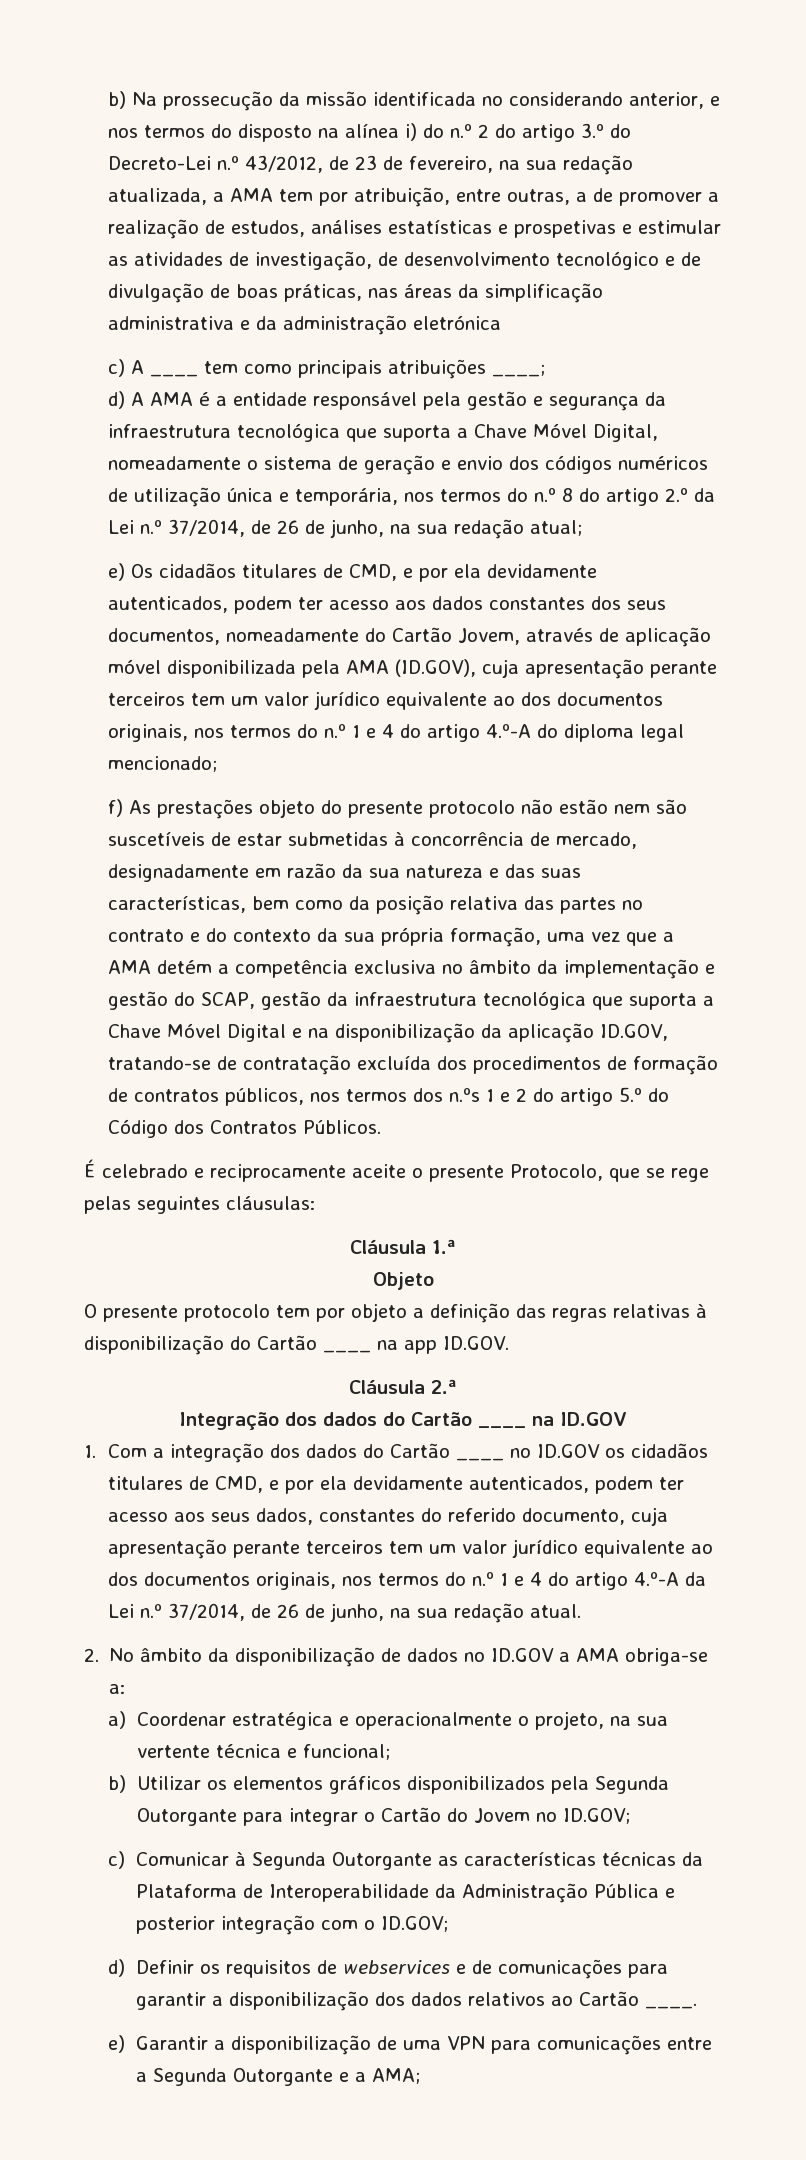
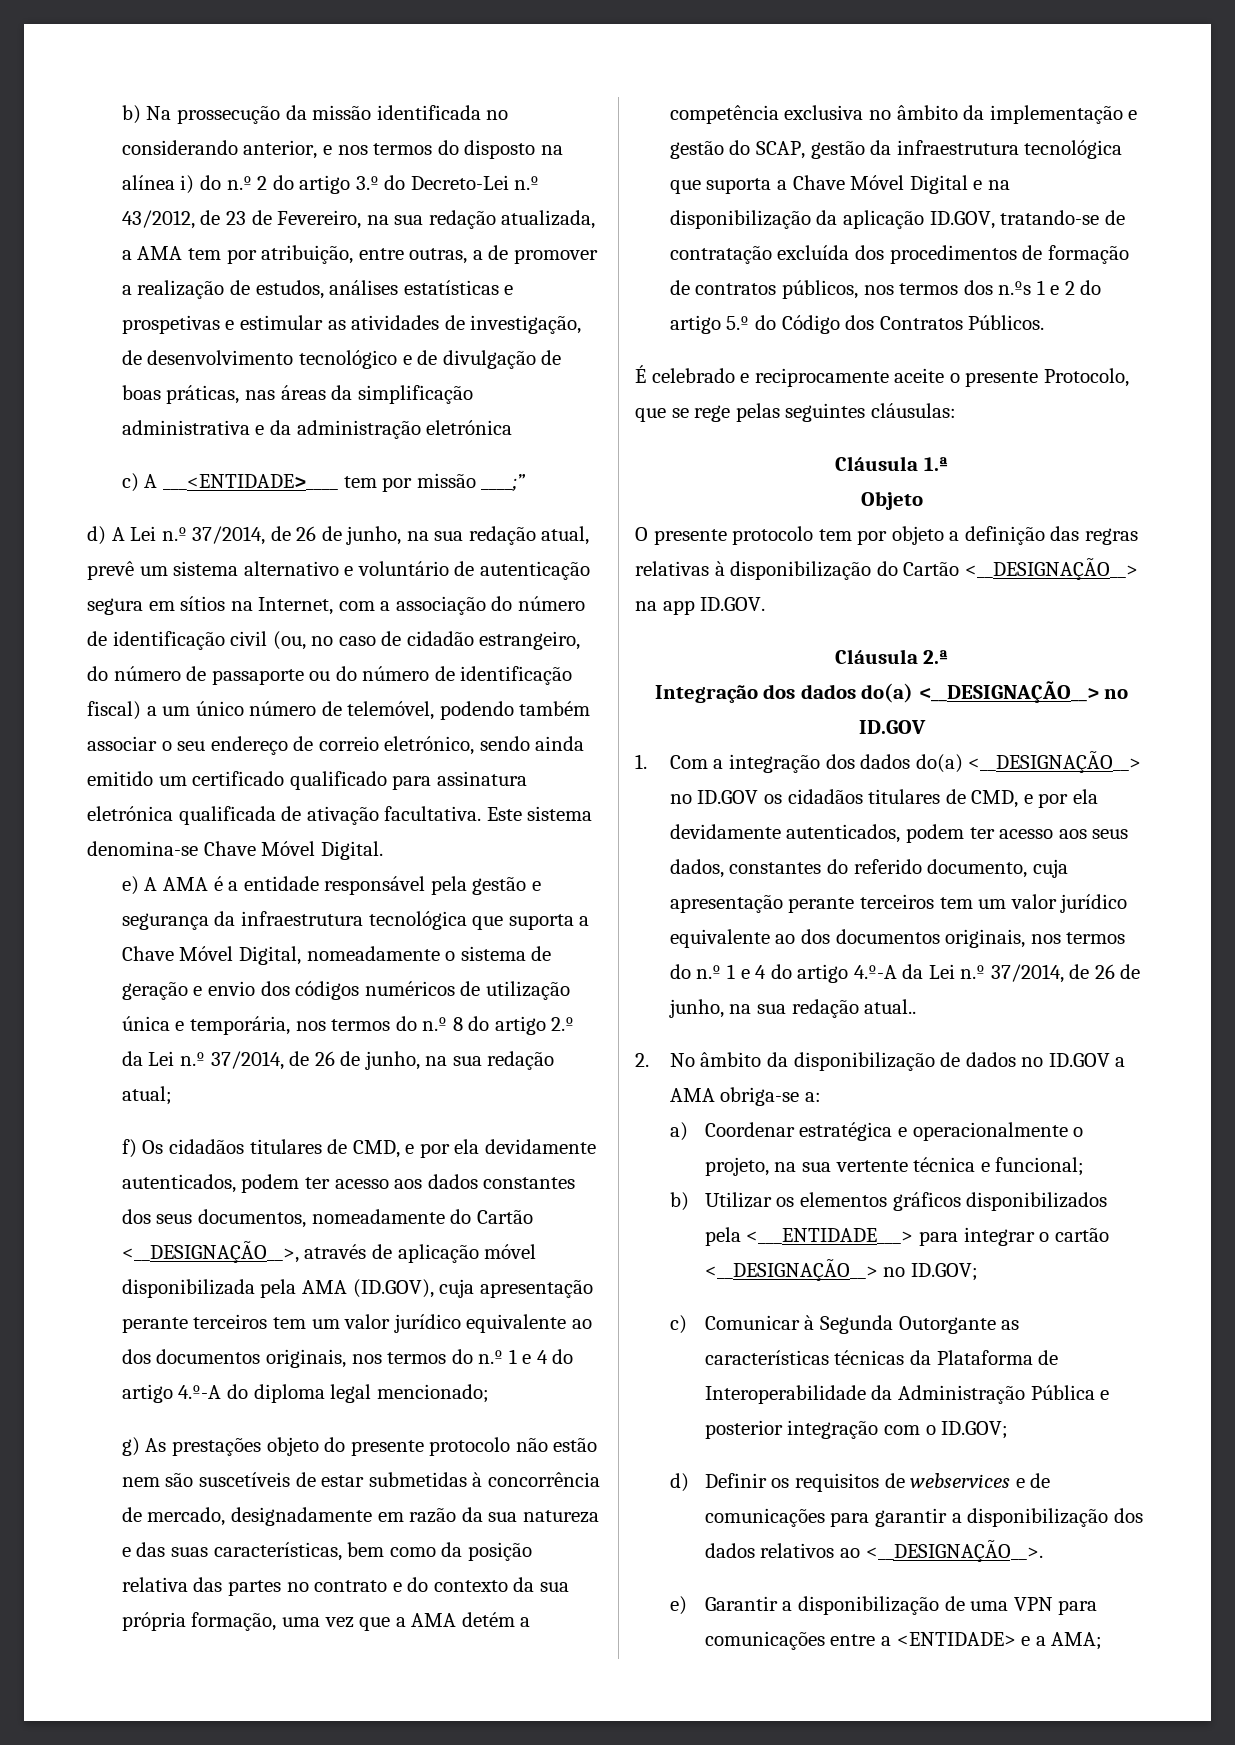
- b) Na prossecução da missão identificada no considerando anterior, e nos termos do disposto na alínea i) do n.º 2 do artigo 3.º do Decreto-Lei n.º 43/2012, de 23 de fevereiro, na sua redação atualizada, a AMA tem por atribuição, entre outras, a de promover a realização de estudos, análises estatísticas e prospetivas e estimular as atividades de investigação, de desenvolvimento tecnológico e de divulgação de boas práticas, nas áreas da simplificação administrativa e da administração eletrónica
+ b) Na prossecução da missão identificada no considerando anterior, e nos termos do disposto na alínea i) do n.º 2 do artigo 3.º do Decreto-Lei n.º 43/2012, de 23 de Fevereiro, na sua redação atualizada, a AMA tem por atribuição, entre outras, a de promover a realização de estudos, análises estatísticas e prospetivas e estimular as atividades de investigação, de desenvolvimento tecnológico e de divulgação de boas práticas, nas áreas da simplificação administrativa e da administração eletrónica
- c) A ____ tem como principais atribuições ____;
- d) A AMA é a entidade responsável pela gestão e segurança da infraestrutura tecnológica que suporta a Chave Móvel Digital, nomeadamente o sistema de geração e envio dos códigos numéricos de utilização única e temporária, nos termos do n.º 8 do artigo 2.º da Lei n.º 37/2014, de 26 de junho, na sua redação atual;
+ c) A ___<ENTIDADE>____ tem por missão ____;”
+ d) A Lei n.º 37/2014, de 26 de junho, na sua redação atual, prevê um sistema alternativo e voluntário de autenticação segura em sítios na Internet, com a associação do número de identificação civil (ou, no caso de cidadão estrangeiro, do número de passaporte ou do número de identificação fiscal) a um único número de telemóvel, podendo também associar o seu endereço de correio eletrónico, sendo ainda emitido um certificado qualificado para assinatura eletrónica qualificada de ativação facultativa. Este sistema denomina-se Chave Móvel Digital.
+ e) A AMA é a entidade responsável pela gestão e segurança da infraestrutura tecnológica que suporta a Chave Móvel Digital, nomeadamente o sistema de geração e envio dos códigos numéricos de utilização única e temporária, nos termos do n.º 8 do artigo 2.º da Lei n.º 37/2014, de 26 de junho, na sua redação atual;
- e) Os cidadãos titulares de CMD, e por ela devidamente autenticados, podem ter acesso aos dados constantes dos seus documentos, nomeadamente do Cartão Jovem, através de aplicação móvel disponibilizada pela AMA (ID.GOV), cuja apresentação perante terceiros tem um valor jurídico equivalente ao dos documentos originais, nos termos do n.º 1 e 4 do artigo 4.º-A do diploma legal mencionado;
+ f) Os cidadãos titulares de CMD, e por ela devidamente autenticados, podem ter acesso aos dados constantes dos seus documentos, nomeadamente do Cartão <__DESIGNAÇÃO__>, através de aplicação móvel disponibilizada pela AMA (ID.GOV), cuja apresentação perante terceiros tem um valor jurídico equivalente ao dos documentos originais, nos termos do n.º 1 e 4 do artigo 4.º-A do diploma legal mencionado;
- f) As prestações objeto do presente protocolo não estão nem são suscetíveis de estar submetidas à concorrência de mercado, designadamente em razão da sua natureza e das suas características, bem como da posição relativa das partes no contrato e do contexto da sua própria formação, uma vez que a AMA detém a competência exclusiva no âmbito da implementação e gestão do SCAP, gestão da infraestrutura tecnológica que suporta a Chave Móvel Digital e na disponibilização da aplicação ID.GOV, tratando-se de contratação excluída dos procedimentos de formação de contratos públicos, nos termos dos n.ºs 1 e 2 do artigo 5.º do Código dos Contratos Públicos.
+ g) As prestações objeto do presente protocolo não estão nem são suscetíveis de estar submetidas à concorrência de mercado, designadamente em razão da sua natureza e das suas características, bem como da posição relativa das partes no contrato e do contexto da sua própria formação, uma vez que a AMA detém a competência exclusiva no âmbito da implementação e gestão do SCAP, gestão da infraestrutura tecnológica que suporta a Chave Móvel Digital e na disponibilização da aplicação ID.GOV, tratando-se de contratação excluída dos procedimentos de formação de contratos públicos, nos termos dos n.ºs 1 e 2 do artigo 5.º do Código dos Contratos Públicos.
- O presente protocolo tem por objeto a definição das regras relativas à disponibilização do Cartão ____ na app ID.GOV.
+ O presente protocolo tem por objeto a definição das regras relativas à disponibilização do Cartão <__DESIGNAÇÃO__> na app ID.GOV.
- Integração dos dados do Cartão ____ na ID.GOV
+ Integração dos dados do(a) <__DESIGNAÇÃO__> no ID.GOV
- 1. Com a integração dos dados do Cartão ____ no ID.GOV os cidadãos titulares de CMD, e por ela devidamente autenticados, podem ter acesso aos seus dados, constantes do referido documento, cuja apresentação perante terceiros tem um valor jurídico equivalente ao dos documentos originais, nos termos do n.º 1 e 4 do artigo 4.º-A da Lei n.º 37/2014, de 26 de junho, na sua redação atual.
+ 1. Com a integração dos dados do(a) <__DESIGNAÇÃO__> no ID.GOV os cidadãos titulares de CMD, e por ela devidamente autenticados, podem ter acesso aos seus dados, constantes do referido documento, cuja apresentação perante terceiros tem um valor jurídico equivalente ao dos documentos originais, nos termos do n.º 1 e 4 do artigo 4.º-A da Lei n.º 37/2014, de 26 de junho, na sua redação atual..
- b) Utilizar os elementos gráficos disponibilizados pela Segunda Outorgante para integrar o Cartão do Jovem no ID.GOV;
+ b) Utilizar os elementos gráficos disponibilizados pela <___ENTIDADE___> para integrar o cartão <__DESIGNAÇÃO__> no ID.GOV;
- d) Definir os requisitos de webservices e de comunicações para garantir a disponibilização dos dados relativos ao Cartão ____.
+ d) Definir os requisitos de webservices e de comunicações para garantir a disponibilização dos dados relativos ao <__DESIGNAÇÃO__>.
- e) Garantir a disponibilização de uma VPN para comunicações entre a Segunda Outorgante e a AMA;
+ e) Garantir a disponibilização de uma VPN para comunicações entre a <ENTIDADE> e a AMA;

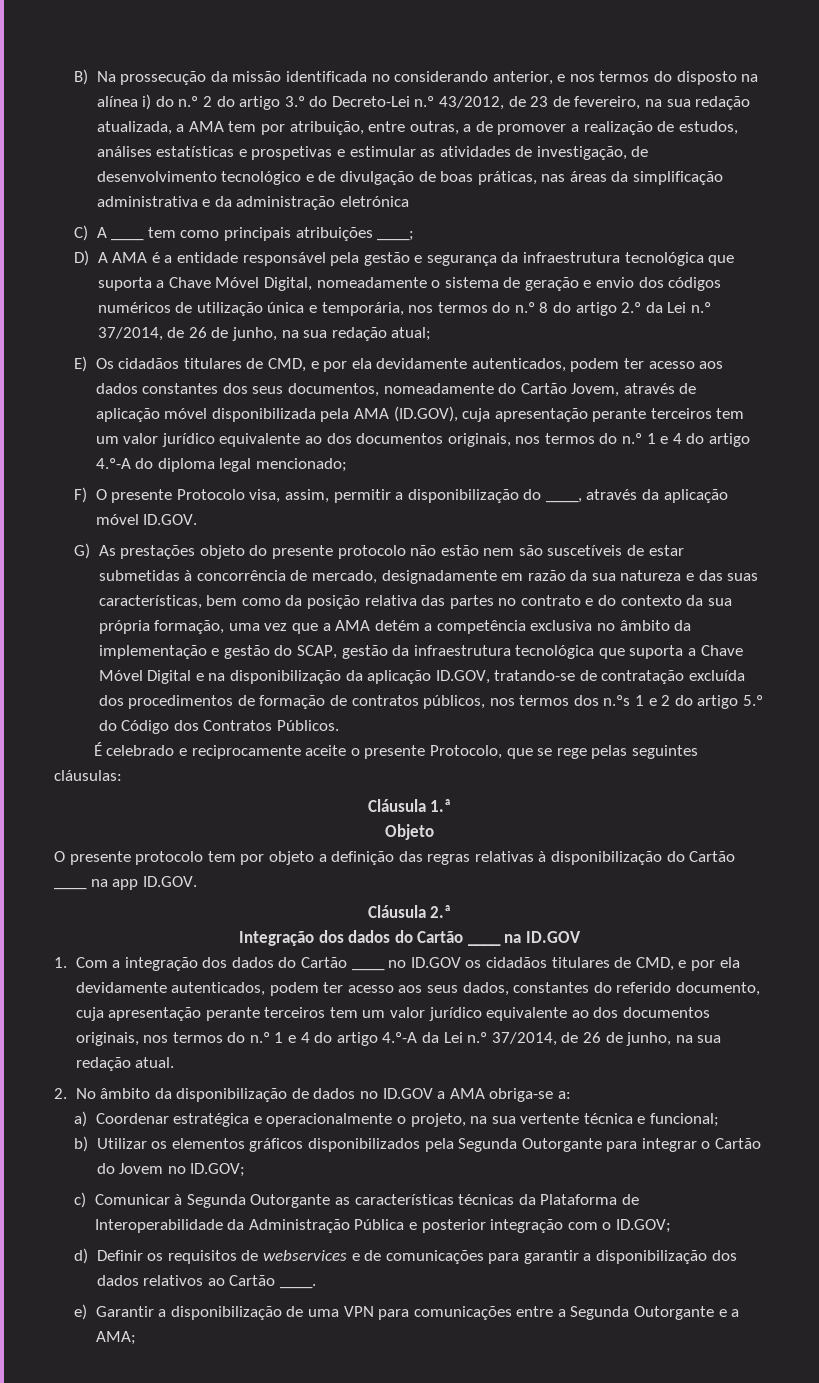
- b) Na prossecução da missão identificada no considerando anterior, e nos termos do disposto na alínea i) do n.º 2 do artigo 3.º do Decreto-Lei n.º 43/2012, de 23 de Fevereiro, na sua redação atualizada, a AMA tem por atribuição, entre outras, a de promover a realização de estudos, análises estatísticas e prospetivas e estimular as atividades de investigação, de desenvolvimento tecnológico e de divulgação de boas práticas, nas áreas da simplificação administrativa e da administração eletrónica
+ B) Na prossecução da missão identificada no considerando anterior, e nos termos do disposto na alínea i) do n.º 2 do artigo 3.º do Decreto-Lei n.º 43/2012, de 23 de fevereiro, na sua redação atualizada, a AMA tem por atribuição, entre outras, a de promover a realização de estudos, análises estatísticas e prospetivas e estimular as atividades de investigação, de desenvolvimento tecnológico e de divulgação de boas práticas, nas áreas da simplificação administrativa e da administração eletrónica
- c) A ___<ENTIDADE>____ tem por missão ____;”
- d) A Lei n.º 37/2014, de 26 de junho, na sua redação atual, prevê um sistema alternativo e voluntário de autenticação segura em sítios na Internet, com a associação do número de identificação civil (ou, no caso de cidadão estrangeiro, do número de passaporte ou do número de identificação fiscal) a um único número de telemóvel, podendo também associar o seu endereço de correio eletrónico, sendo ainda emitido um certificado qualificado para assinatura eletrónica qualificada de ativação facultativa. Este sistema denomina-se Chave Móvel Digital.
- e) A AMA é a entidade responsável pela gestão e segurança da infraestrutura tecnológica que suporta a Chave Móvel Digital, nomeadamente o sistema de geração e envio dos códigos numéricos de utilização única e temporária, nos termos do n.º 8 do artigo 2.º da Lei n.º 37/2014, de 26 de junho, na sua redação atual;
+ C) A ____ tem como principais atribuições ____;
+ D) A AMA é a entidade responsável pela gestão e segurança da infraestrutura tecnológica que suporta a Chave Móvel Digital, nomeadamente o sistema de geração e envio dos códigos numéricos de utilização única e temporária, nos termos do n.º 8 do artigo 2.º da Lei n.º 37/2014, de 26 de junho, na sua redação atual;
- f) Os cidadãos titulares de CMD, e por ela devidamente autenticados, podem ter acesso aos dados constantes dos seus documentos, nomeadamente do Cartão <__DESIGNAÇÃO__>, através de aplicação móvel disponibilizada pela AMA (ID.GOV), cuja apresentação perante terceiros tem um valor jurídico equivalente ao dos documentos originais, nos termos do n.º 1 e 4 do artigo 4.º-A do diploma legal mencionado;
+ E) Os cidadãos titulares de CMD, e por ela devidamente autenticados, podem ter acesso aos dados constantes dos seus documentos, nomeadamente do Cartão Jovem, através de aplicação móvel disponibilizada pela AMA (ID.GOV), cuja apresentação perante terceiros tem um valor jurídico equivalente ao dos documentos originais, nos termos do n.º 1 e 4 do artigo 4.º-A do diploma legal mencionado;
- g) As prestações objeto do presente protocolo não estão nem são suscetíveis de estar submetidas à concorrência de mercado, designadamente em razão da sua natureza e das suas características, bem como da posição relativa das partes no contrato e do contexto da sua própria formação, uma vez que a AMA detém a competência exclusiva no âmbito da implementação e gestão do SCAP, gestão da infraestrutura tecnológica que suporta a Chave Móvel Digital e na disponibilização da aplicação ID.GOV, tratando-se de contratação excluída dos procedimentos de formação de contratos públicos, nos termos dos n.ºs 1 e 2 do artigo 5.º do Código dos Contratos Públicos.
+ F) O presente Protocolo visa, assim, permitir a disponibilização do ____, através da aplicação móvel ID.GOV.
+ G) As prestações objeto do presente protocolo não estão nem são suscetíveis de estar submetidas à concorrência de mercado, designadamente em razão da sua natureza e das suas características, bem como da posição relativa das partes no contrato e do contexto da sua própria formação, uma vez que a AMA detém a competência exclusiva no âmbito da implementação e gestão do SCAP, gestão da infraestrutura tecnológica que suporta a Chave Móvel Digital e na disponibilização da aplicação ID.GOV, tratando-se de contratação excluída dos procedimentos de formação de contratos públicos, nos termos dos n.ºs 1 e 2 do artigo 5.º do Código dos Contratos Públicos.
- O presente protocolo tem por objeto a definição das regras relativas à disponibilização do Cartão <__DESIGNAÇÃO__> na app ID.GOV.
+ O presente protocolo tem por objeto a definição das regras relativas à disponibilização do Cartão ____ na app ID.GOV.
- Integração dos dados do(a) <__DESIGNAÇÃO__> no ID.GOV
+ Integração dos dados do Cartão ____ na ID.GOV
- 1. Com a integração dos dados do(a) <__DESIGNAÇÃO__> no ID.GOV os cidadãos titulares de CMD, e por ela devidamente autenticados, podem ter acesso aos seus dados, constantes do referido documento, cuja apresentação perante terceiros tem um valor jurídico equivalente ao dos documentos originais, nos termos do n.º 1 e 4 do artigo 4.º-A da Lei n.º 37/2014, de 26 de junho, na sua redação atual..
+ 1. Com a integração dos dados do Cartão ____ no ID.GOV os cidadãos titulares de CMD, e por ela devidamente autenticados, podem ter acesso aos seus dados, constantes do referido documento, cuja apresentação perante terceiros tem um valor jurídico equivalente ao dos documentos originais, nos termos do n.º 1 e 4 do artigo 4.º-A da Lei n.º 37/2014, de 26 de junho, na sua redação atual.
- b) Utilizar os elementos gráficos disponibilizados pela <___ENTIDADE___> para integrar o cartão <__DESIGNAÇÃO__> no ID.GOV;
+ b) Utilizar os elementos gráficos disponibilizados pela Segunda Outorgante para integrar o Cartão do Jovem no ID.GOV;
- d) Definir os requisitos de webservices e de comunicações para garantir a disponibilização dos dados relativos ao <__DESIGNAÇÃO__>.
+ d) Definir os requisitos de webservices e de comunicações para garantir a disponibilização dos dados relativos ao Cartão ____.
- e) Garantir a disponibilização de uma VPN para comunicações entre a <ENTIDADE> e a AMA;
+ e) Garantir a disponibilização de uma VPN para comunicações entre a Segunda Outorgante e a AMA;

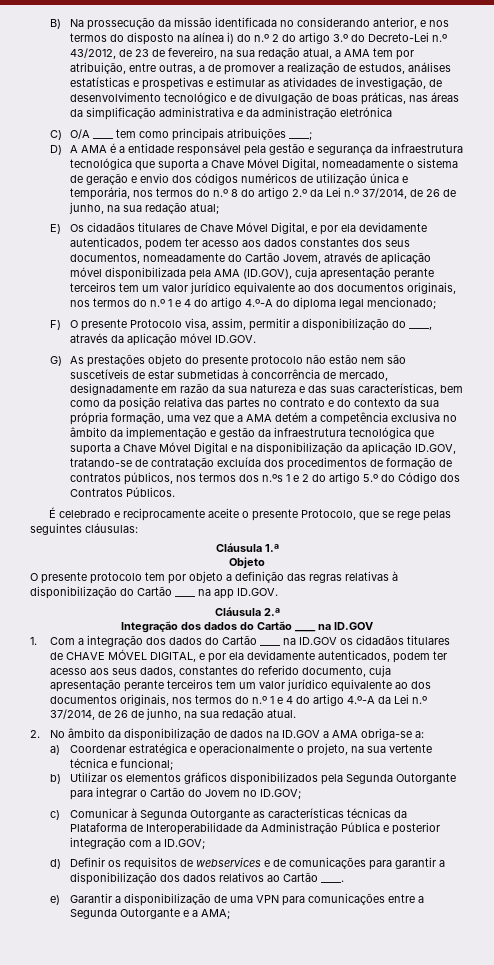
- B) Na prossecução da missão identificada no considerando anterior, e nos termos do disposto na alínea i) do n.º 2 do artigo 3.º do Decreto-Lei n.º 43/2012, de 23 de fevereiro, na sua redação atualizada, a AMA tem por atribuição, entre outras, a de promover a realização de estudos, análises estatísticas e prospetivas e estimular as atividades de investigação, de desenvolvimento tecnológico e de divulgação de boas práticas, nas áreas da simplificação administrativa e da administração eletrónica
+ B) Na prossecução da missão identificada no considerando anterior, e nos termos do disposto na alínea i) do n.º 2 do artigo 3.º do Decreto-Lei n.º 43/2012, de 23 de fevereiro, na sua redação atual, a AMA tem por atribuição, entre outras, a de promover a realização de estudos, análises estatísticas e prospetivas e estimular as atividades de investigação, de desenvolvimento tecnológico e de divulgação de boas práticas, nas áreas da simplificação administrativa e da administração eletrónica
- C) A ____ tem como principais atribuições ____;
+ C) O/A ____ tem como principais atribuições ____;
- E) Os cidadãos titulares de CMD, e por ela devidamente autenticados, podem ter acesso aos dados constantes dos seus documentos, nomeadamente do Cartão Jovem, através de aplicação móvel disponibilizada pela AMA (ID.GOV), cuja apresentação perante terceiros tem um valor jurídico equivalente ao dos documentos originais, nos termos do n.º 1 e 4 do artigo 4.º-A do diploma legal mencionado;
+ E) Os cidadãos titulares de Chave Móvel Digital, e por ela devidamente autenticados, podem ter acesso aos dados constantes dos seus documentos, nomeadamente do Cartão Jovem, através de aplicação móvel disponibilizada pela AMA (ID.GOV), cuja apresentação perante terceiros tem um valor jurídico equivalente ao dos documentos originais, nos termos do n.º 1 e 4 do artigo 4.º-A do diploma legal mencionado;
- G) As prestações objeto do presente protocolo não estão nem são suscetíveis de estar submetidas à concorrência de mercado, designadamente em razão da sua natureza e das suas características, bem como da posição relativa das partes no contrato e do contexto da sua própria formação, uma vez que a AMA detém a competência exclusiva no âmbito da implementação e gestão do SCAP, gestão da infraestrutura tecnológica que suporta a Chave Móvel Digital e na disponibilização da aplicação ID.GOV, tratando-se de contratação excluída dos procedimentos de formação de contratos públicos, nos termos dos n.ºs 1 e 2 do artigo 5.º do Código dos Contratos Públicos.
+ G) As prestações objeto do presente protocolo não estão nem são suscetíveis de estar submetidas à concorrência de mercado, designadamente em razão da sua natureza e das suas características, bem como da posição relativa das partes no contrato e do contexto da sua própria formação, uma vez que a AMA detém a competência exclusiva no âmbito da implementação e gestão da infraestrutura tecnológica que suporta a Chave Móvel Digital e na disponibilização da aplicação ID.GOV, tratando-se de contratação excluída dos procedimentos de formação de contratos públicos, nos termos dos n.ºs 1 e 2 do artigo 5.º do Código dos Contratos Públicos.
- 1. Com a integração dos dados do Cartão ____ no ID.GOV os cidadãos titulares de CMD, e por ela devidamente autenticados, podem ter acesso aos seus dados, constantes do referido documento, cuja apresentação perante terceiros tem um valor jurídico equivalente ao dos documentos originais, nos termos do n.º 1 e 4 do artigo 4.º-A da Lei n.º 37/2014, de 26 de junho, na sua redação atual.
+ 1. Com a integração dos dados do Cartão ____ na ID.GOV os cidadãos titulares de CHAVE MÓVEL DIGITAL, e por ela devidamente autenticados, podem ter acesso aos seus dados, constantes do referido documento, cuja apresentação perante terceiros tem um valor jurídico equivalente ao dos documentos originais, nos termos do n.º 1 e 4 do artigo 4.º-A da Lei n.º 37/2014, de 26 de junho, na sua redação atual.
- 2. No âmbito da disponibilização de dados no ID.GOV a AMA obriga-se a:
+ 2. No âmbito da disponibilização de dados na ID.GOV a AMA obriga-se a:
- c) Comunicar à Segunda Outorgante as características técnicas da Plataforma de Interoperabilidade da Administração Pública e posterior integração com o ID.GOV;
+ c) Comunicar à Segunda Outorgante as características técnicas da Plataforma de Interoperabilidade da Administração Pública e posterior integração com a ID.GOV;

